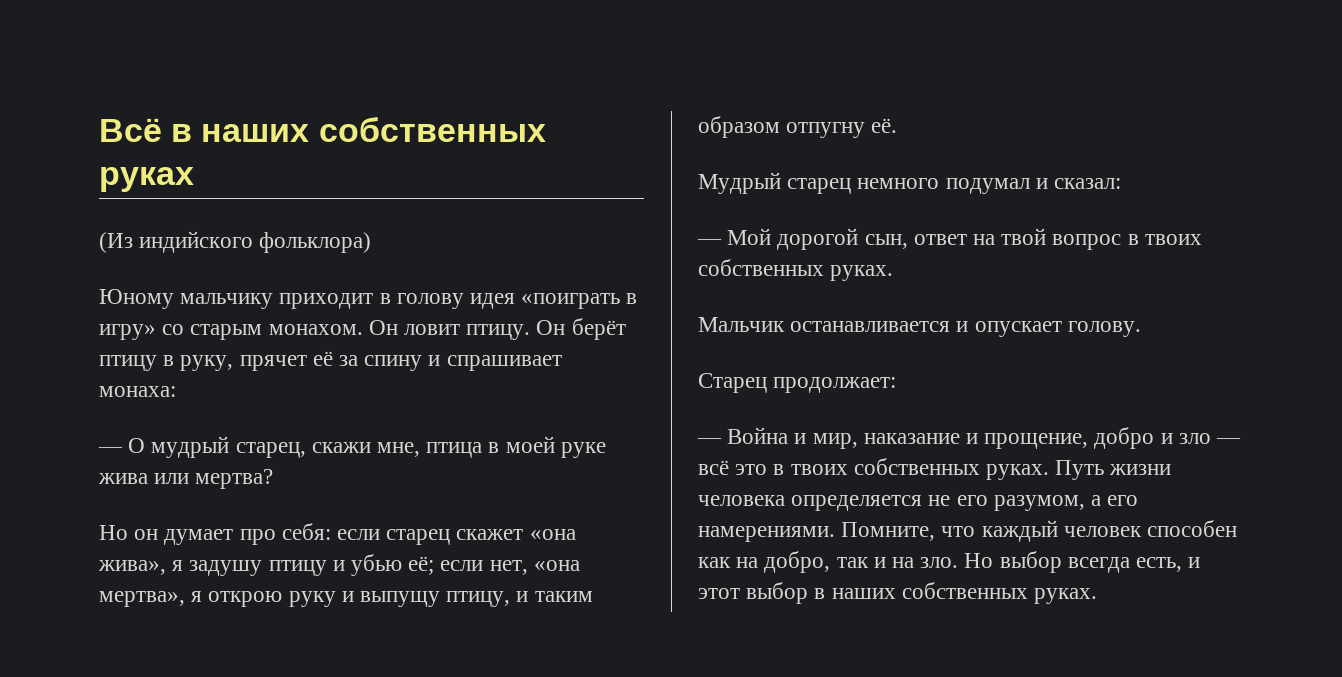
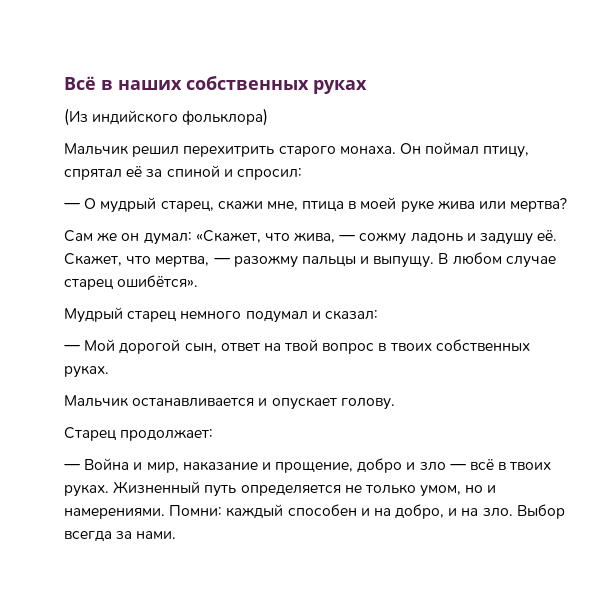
- Юному мальчику приходит в голову идея «поиграть в игру» со старым монахом. Он ловит птицу. Он берёт птицу в руку, прячет её за спину и спрашивает монаха:
+ Мальчик решил перехитрить старого монаха. Он поймал птицу, спрятал её за спиной и спросил:
- Но он думает про себя: если старец скажет «она жива», я задушу птицу и убью её; если нет, «она мертва», я открою руку и выпущу птицу, и таким образом отпугну её.
+ Сам же он думал: «Скажет, что жива, — сожму ладонь и задушу её. Скажет, что мертва, — разожму пальцы и выпущу. В любом случае старец ошибётся».
- — Война и мир, наказание и прощение, добро и зло — всё это в твоих собственных руках. Путь жизни человека определяется не его разумом, а его намерениями. Помните, что каждый человек способен как на добро, так и на зло.
+ — Война и мир, наказание и прощение, добро и зло — всё в твоих руках. Жизненный путь определяется не только умом, но и намерениями. Помни: каждый способен и на добро, и на зло.
- Но выбор всегда есть, и этот выбор в наших собственных руках.
+ Выбор всегда за нами.

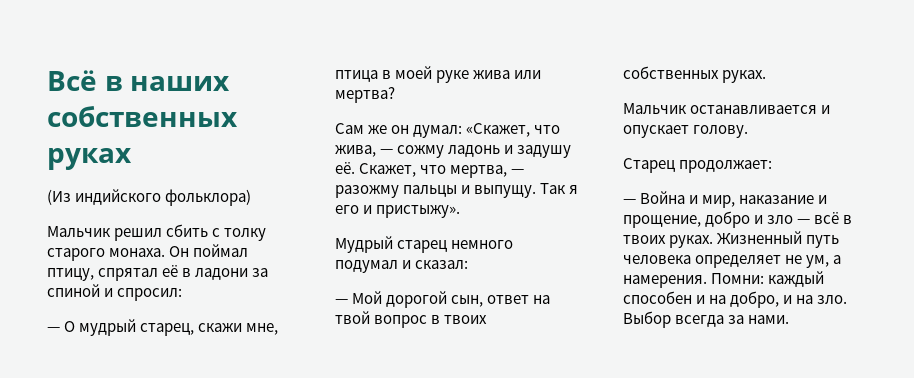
- Мальчик решил перехитрить старого монаха.
+ Мальчик решил сбить с толку старого монаха.
- Он поймал птицу, спрятал её за спиной и спросил:
+ Он поймал птицу, спрятал её в ладони за спиной и спросил:
- В любом случае старец ошибётся».
+ Так я его и пристыжу».
- Жизненный путь определяется не только умом, но и намерениями.
+ Жизненный путь человека определяет не ум, а намерения.

